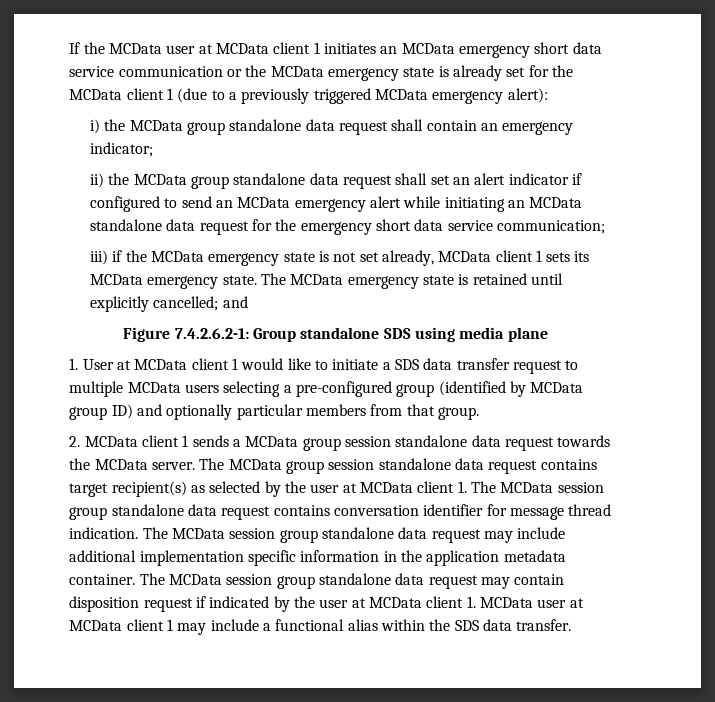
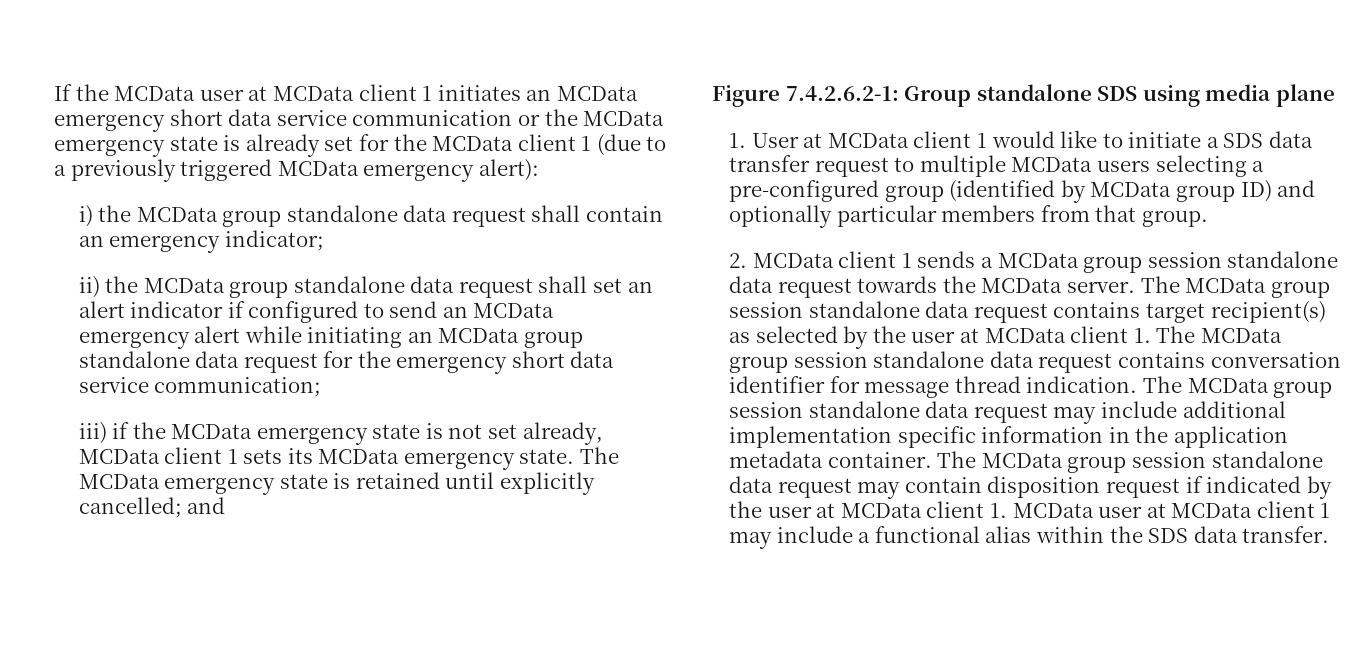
- ii) the MCData group standalone data request shall set an alert indicator if configured to send an MCData emergency alert while initiating an MCData standalone data request for the emergency short data service communication;
+ ii) the MCData group standalone data request shall set an alert indicator if configured to send an MCData emergency alert while initiating an MCData group standalone data request for the emergency short data service communication;
- The MCData group session standalone data request contains target recipient(s) as selected by the user at MCData client 1. The MCData session group standalone data request contains conversation identifier for message thread indication.
+ The MCData group session standalone data request contains target recipient(s) as selected by the user at MCData client 1. The MCData group session standalone data request contains conversation identifier for message thread indication.
- The MCData session group standalone data request may include additional implementation specific information in the application metadata container.
+ The MCData group session standalone data request may include additional implementation specific information in the application metadata container.
- The MCData session group standalone data request may contain disposition request if indicated by the user at MCData client 1. MCData user at MCData client 1 may include a functional alias within the SDS data transfer.
+ The MCData group session standalone data request may contain disposition request if indicated by the user at MCData client 1. MCData user at MCData client 1 may include a functional alias within the SDS data transfer.

